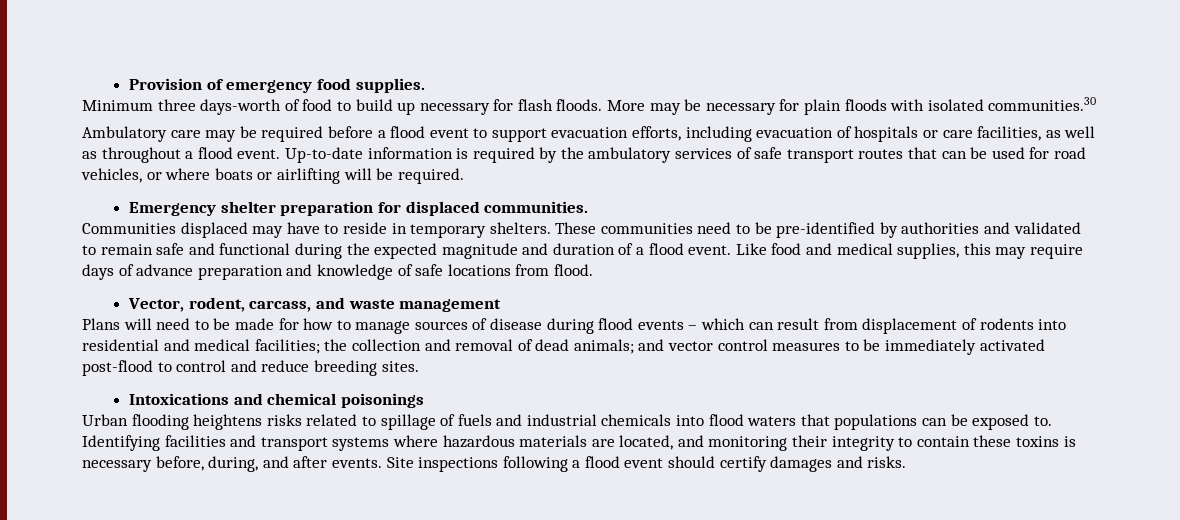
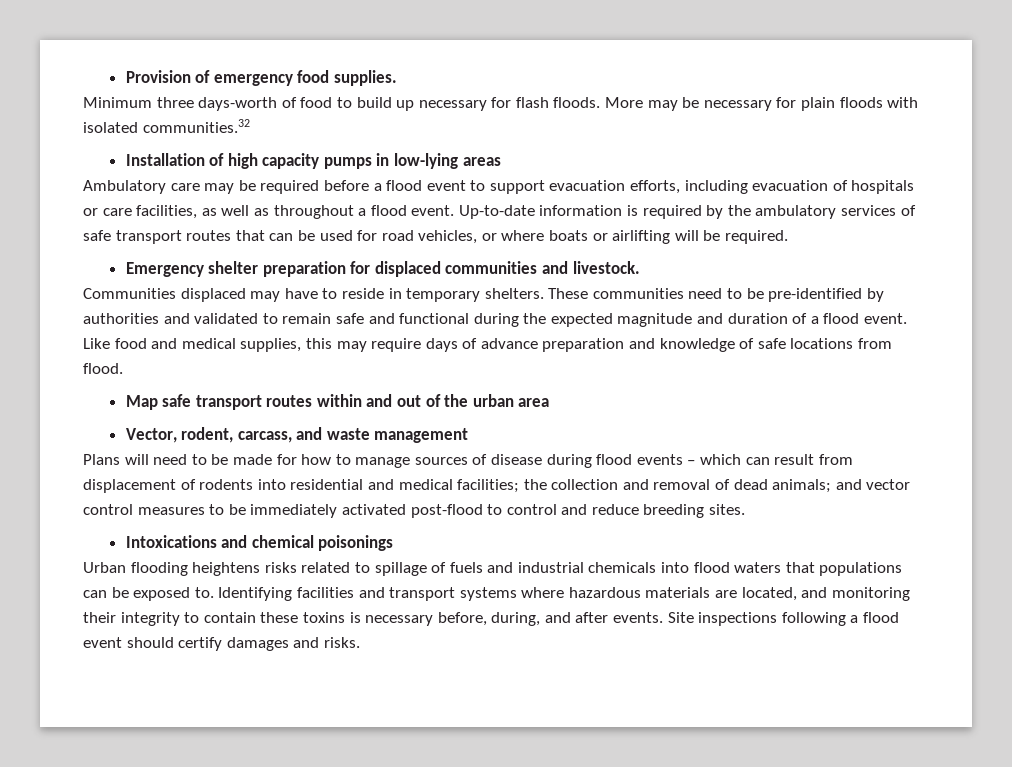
- More may be necessary for plain floods with isolated communities.30
+ More may be necessary for plain floods with isolated communities.32
+ Installation of high capacity pumps in low-lying areas
- Emergency shelter preparation for displaced communities.
+ Emergency shelter preparation for displaced communities and livestock.
+ Map safe transport routes within and out of the urban area

